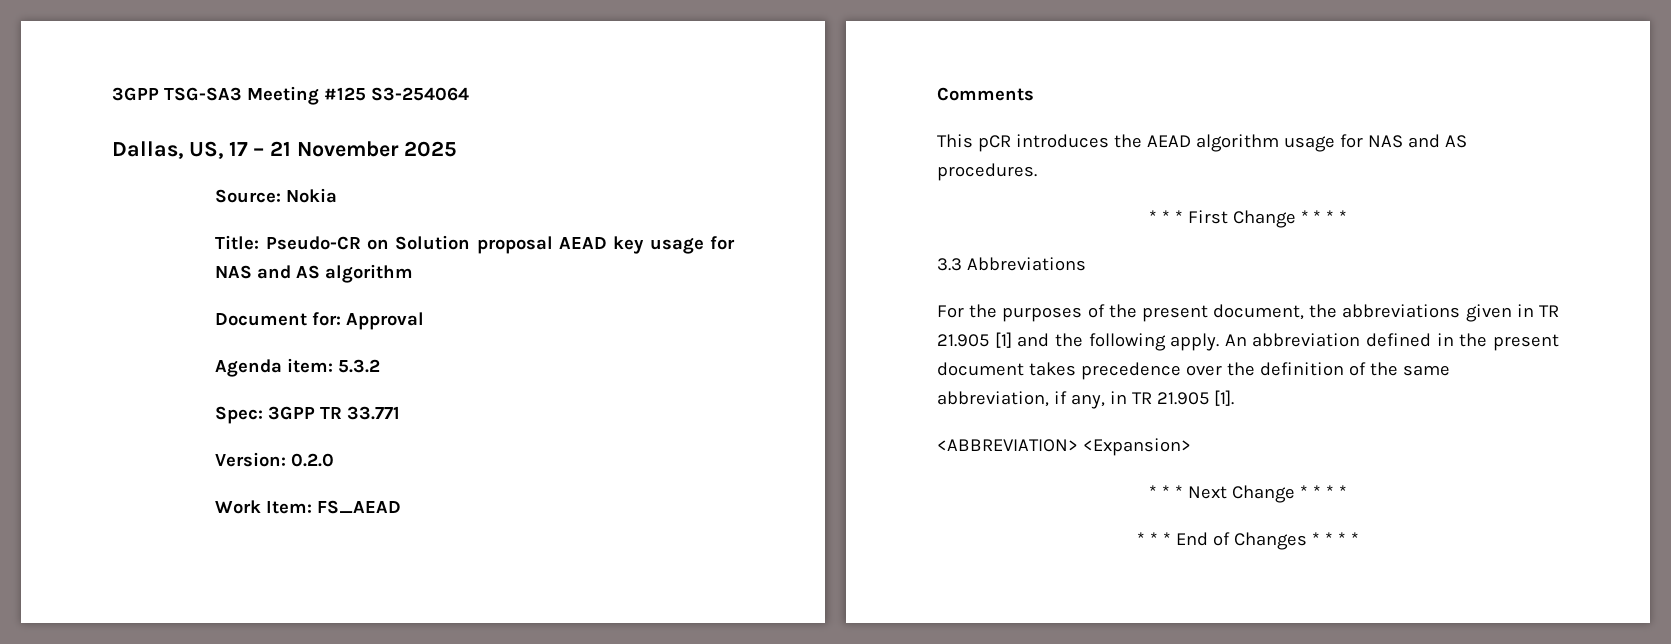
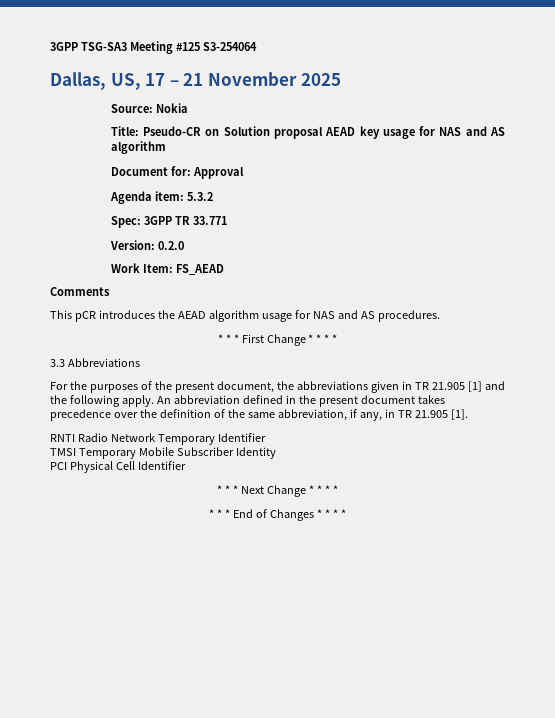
- <ABBREVIATION> <Expansion>
+ RNTI Radio Network Temporary Identifier
+ TMSI Temporary Mobile Subscriber Identity
+ PCI Physical Cell Identifier

